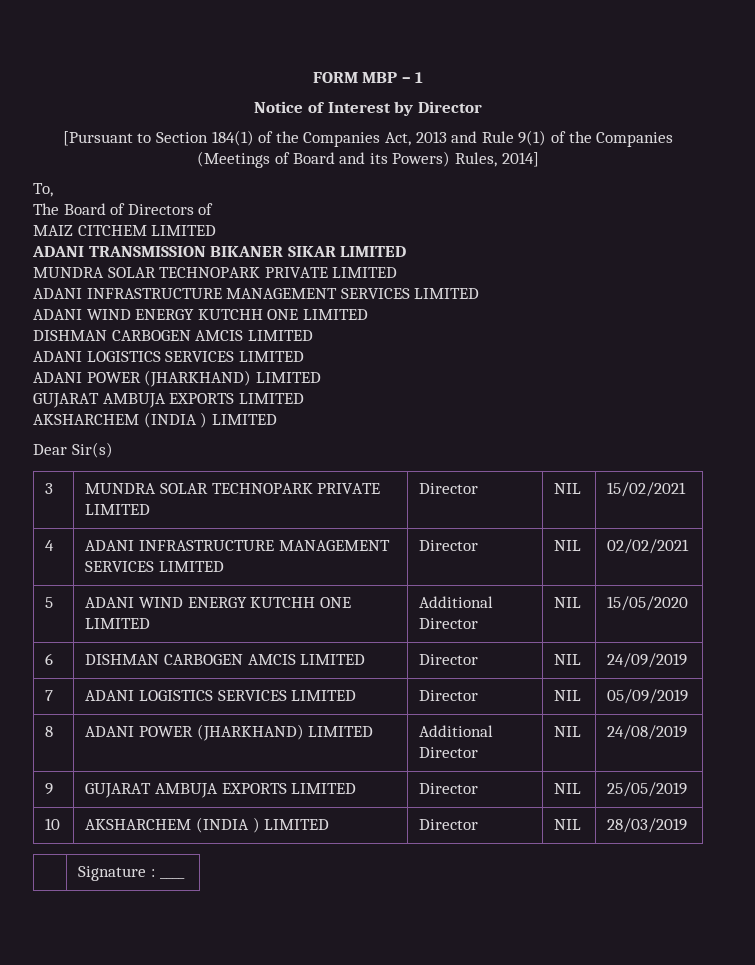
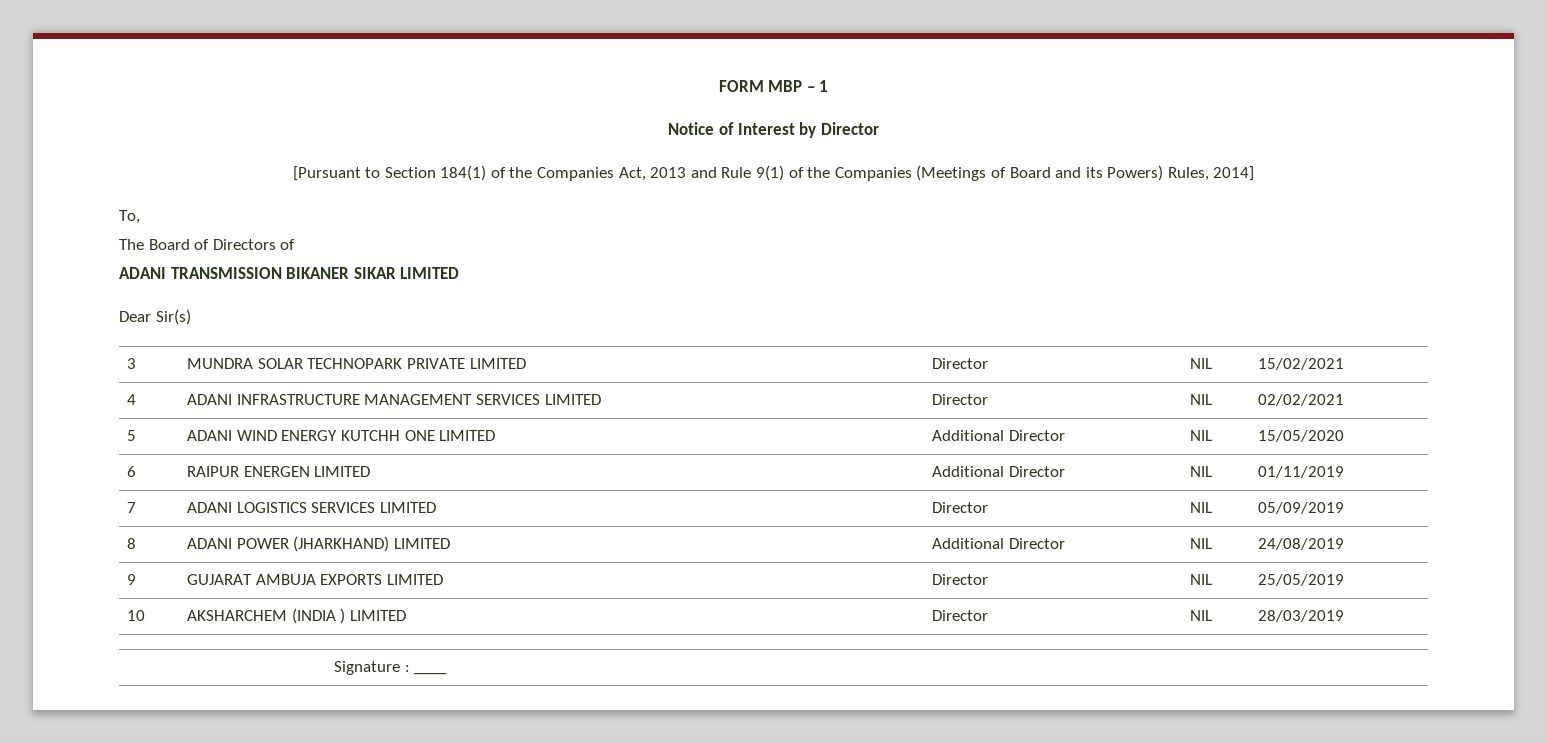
- MAIZ CITCHEM LIMITED
  ADANI TRANSMISSION BIKANER SIKAR LIMITED
- MUNDRA SOLAR TECHNOPARK PRIVATE LIMITED
- ADANI INFRASTRUCTURE MANAGEMENT SERVICES LIMITED
- ADANI WIND ENERGY KUTCHH ONE LIMITED
- DISHMAN CARBOGEN AMCIS LIMITED
- ADANI LOGISTICS SERVICES LIMITED
- ADANI POWER (JHARKHAND) LIMITED
- GUJARAT AMBUJA EXPORTS LIMITED
- AKSHARCHEM (INDIA ) LIMITED
- 6 | DISHMAN CARBOGEN AMCIS LIMITED | Director | NIL | 24/09/2019
+ 6 | RAIPUR ENERGEN LIMITED | Additional Director | NIL | 01/11/2019

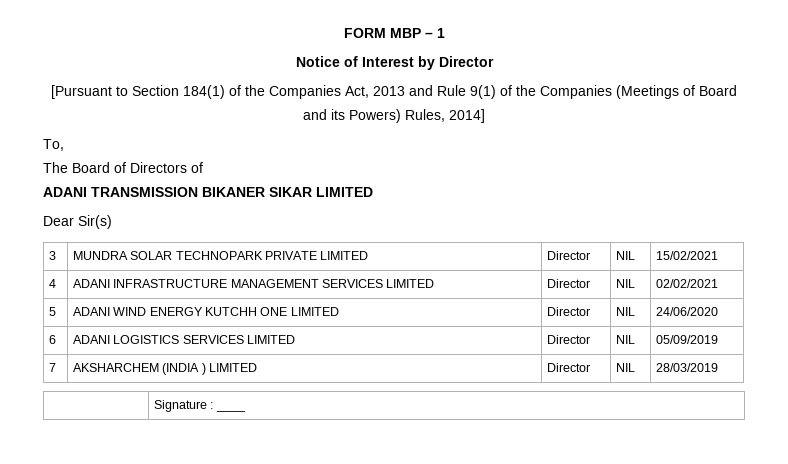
- 5 | ADANI WIND ENERGY KUTCHH ONE LIMITED | Additional Director | NIL | 15/05/2020
+ 5 | ADANI WIND ENERGY KUTCHH ONE LIMITED | Director | NIL | 24/06/2020
- 6 | RAIPUR ENERGEN LIMITED | Additional Director | NIL | 01/11/2019
- 7 | ADANI LOGISTICS SERVICES LIMITED | Director | NIL | 05/09/2019
+ 6 | ADANI LOGISTICS SERVICES LIMITED | Director | NIL | 05/09/2019
- 8 | ADANI POWER (JHARKHAND) LIMITED | Additional Director | NIL | 24/08/2019
- 9 | GUJARAT AMBUJA EXPORTS LIMITED | Director | NIL | 25/05/2019
- 10 | AKSHARCHEM (INDIA ) LIMITED | Director | NIL | 28/03/2019
+ 7 | AKSHARCHEM (INDIA ) LIMITED | Director | NIL | 28/03/2019

